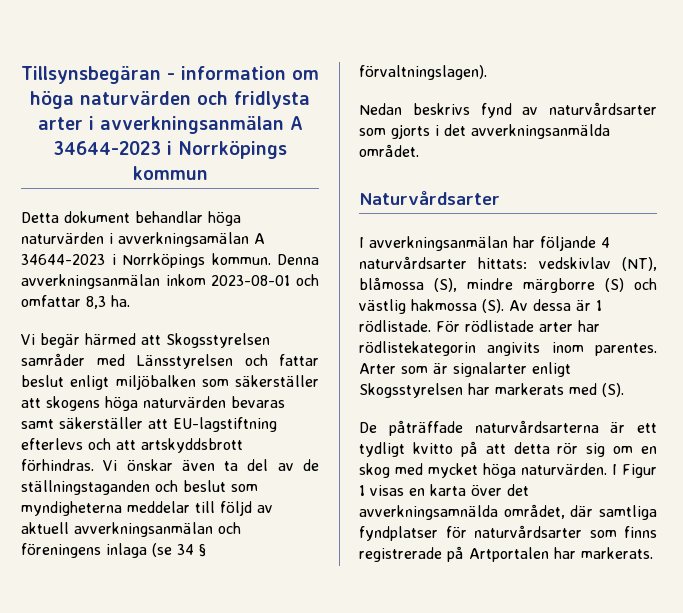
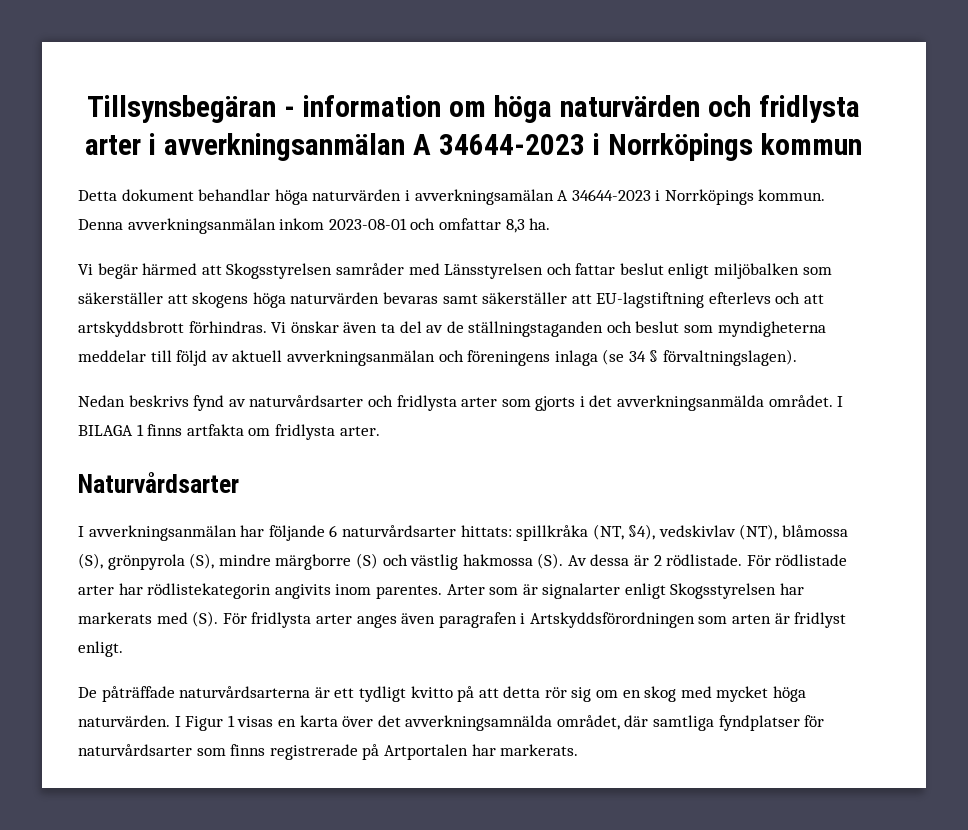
- Nedan beskrivs fynd av naturvårdsarter som gjorts i det avverkningsanmälda området.
+ Nedan beskrivs fynd av naturvårdsarter och fridlysta arter som gjorts i det avverkningsanmälda området. I BILAGA 1 finns artfakta om fridlysta arter.
- I avverkningsanmälan har följande 4 naturvårdsarter hittats: vedskivlav (NT), blåmossa (S), mindre märgborre (S) och västlig hakmossa (S). Av dessa är 1 rödlistade.
+ I avverkningsanmälan har följande 6 naturvårdsarter hittats: spillkråka (NT, §4), vedskivlav (NT), blåmossa (S), grönpyrola (S), mindre märgborre (S) och västlig hakmossa (S). Av dessa är 2 rödlistade.
- Arter som är signalarter enligt Skogsstyrelsen har markerats med (S).
+ Arter som är signalarter enligt Skogsstyrelsen har markerats med (S). För fridlysta arter anges även paragrafen i Artskyddsförordningen som arten är fridlyst enligt.

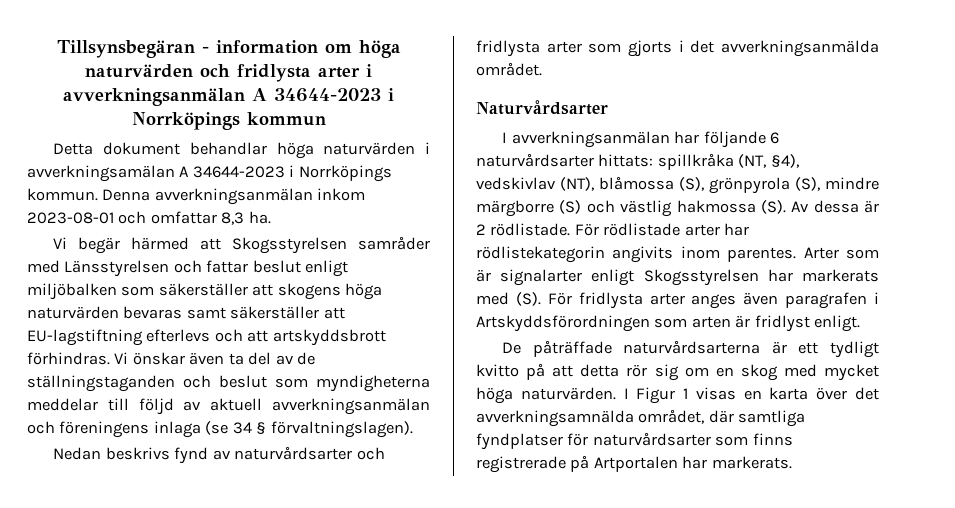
- I BILAGA 1 finns artfakta om fridlysta arter.

